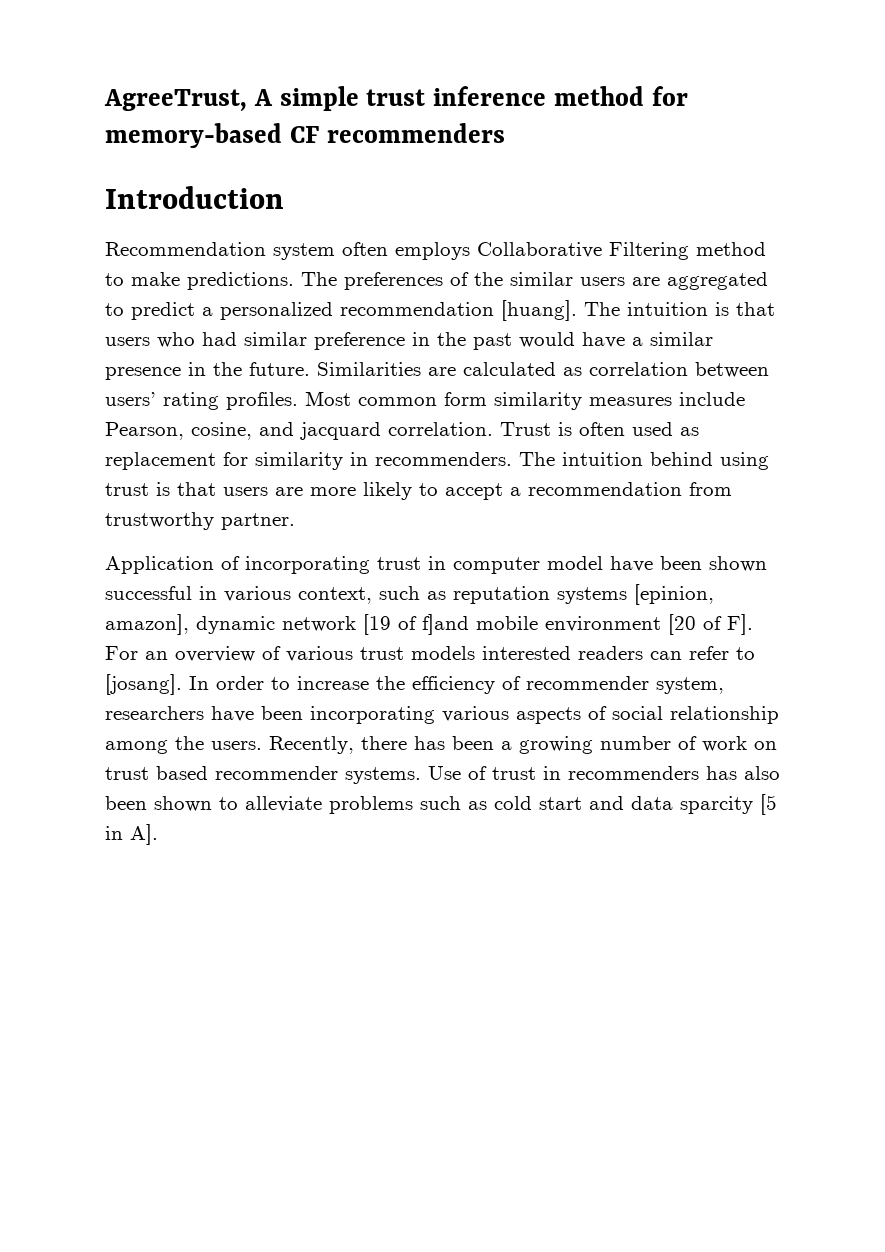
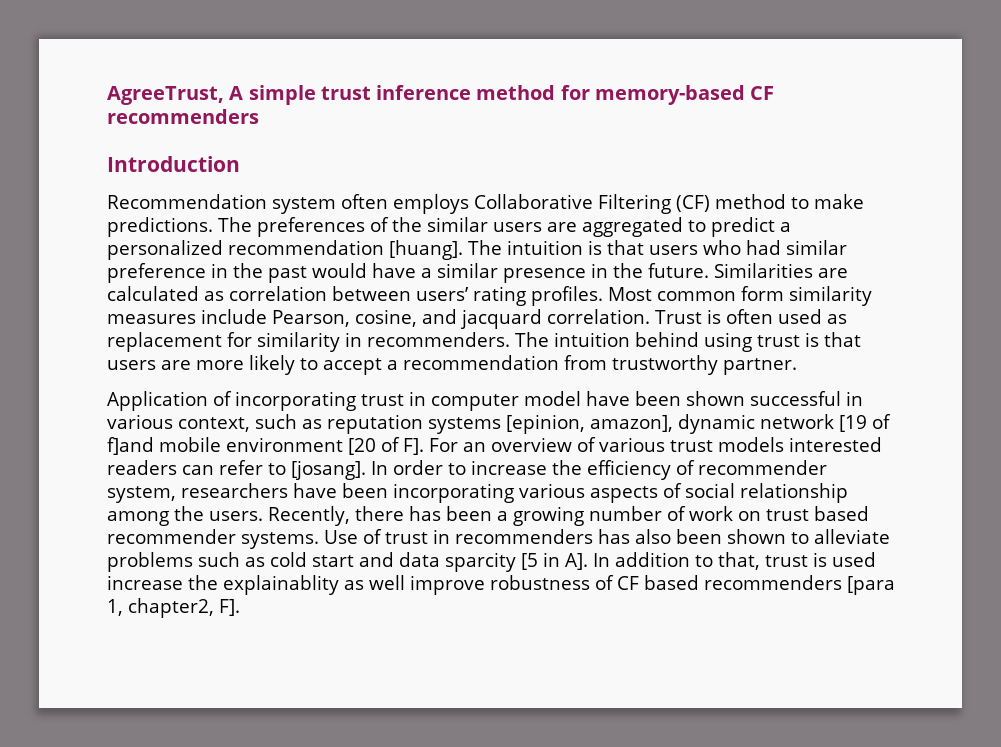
- Recommendation system often employs Collaborative Filtering method to make predictions.
+ Recommendation system often employs Collaborative Filtering (CF) method to make predictions.
- Use of trust in recommenders has also been shown to alleviate problems such as cold start and data sparcity [5 in A].
+ Use of trust in recommenders has also been shown to alleviate problems such as cold start and data sparcity [5 in A]. In addition to that, trust is used increase the explainablity as well improve robustness of CF based recommenders [para 1, chapter2, F].

